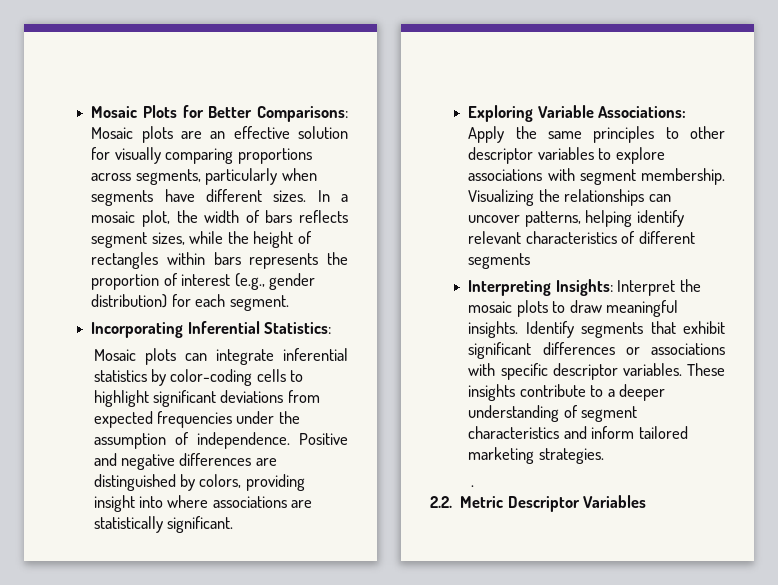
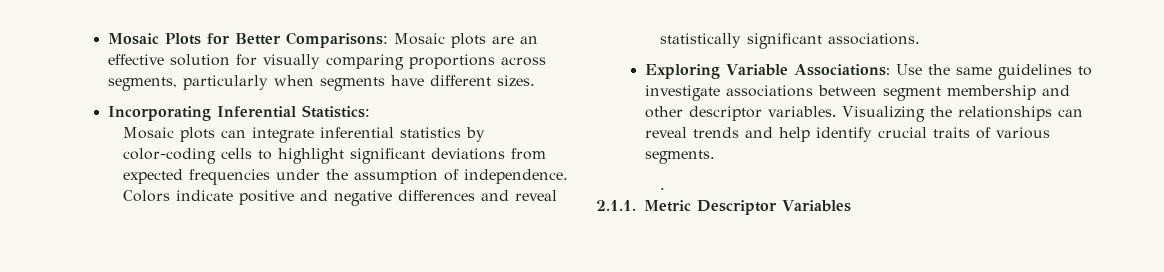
- In a mosaic plot, the width of bars reflects segment sizes, while the height of rectangles within bars represents the proportion of interest (e.g., gender distribution) for each segment.
- Positive and negative differences are distinguished by colors, providing insight into where associations are statistically significant.
+ Colors indicate positive and negative differences and reveal statistically significant associations.
- Exploring Variable Associations: Apply the same principles to other descriptor variables to explore associations with segment membership. Visualizing the relationships can uncover patterns, helping identify relevant characteristics of different segments
- Interpreting Insights: Interpret the mosaic plots to draw meaningful insights. Identify segments that exhibit significant differences or associations with specific descriptor variables. These insights contribute to a deeper understanding of segment characteristics and inform tailored marketing strategies.
+ Exploring Variable Associations: Use the same guidelines to investigate associations between segment membership and other descriptor variables. Visualizing the relationships can reveal trends and help identify crucial traits of various segments.
- 2.2. Metric Descriptor Variables
+ 2.1.1. Metric Descriptor Variables

